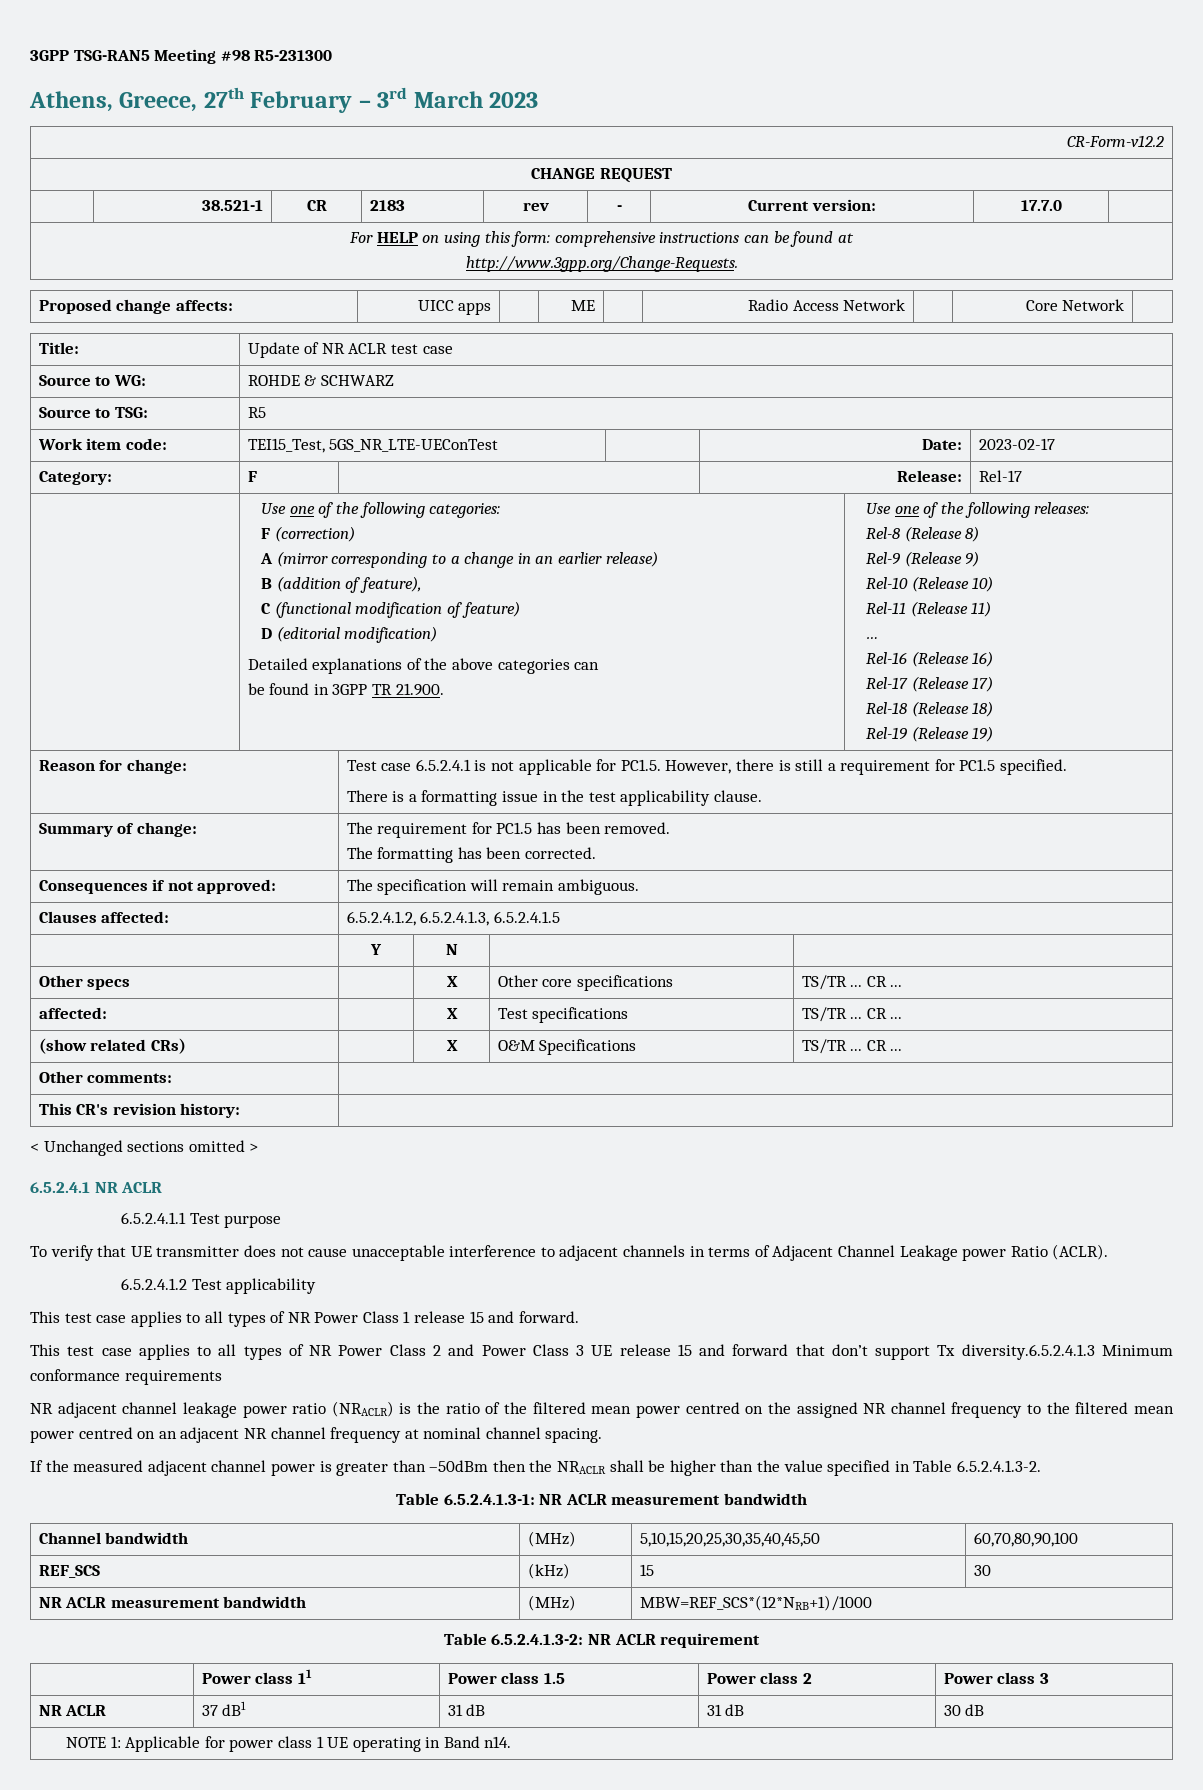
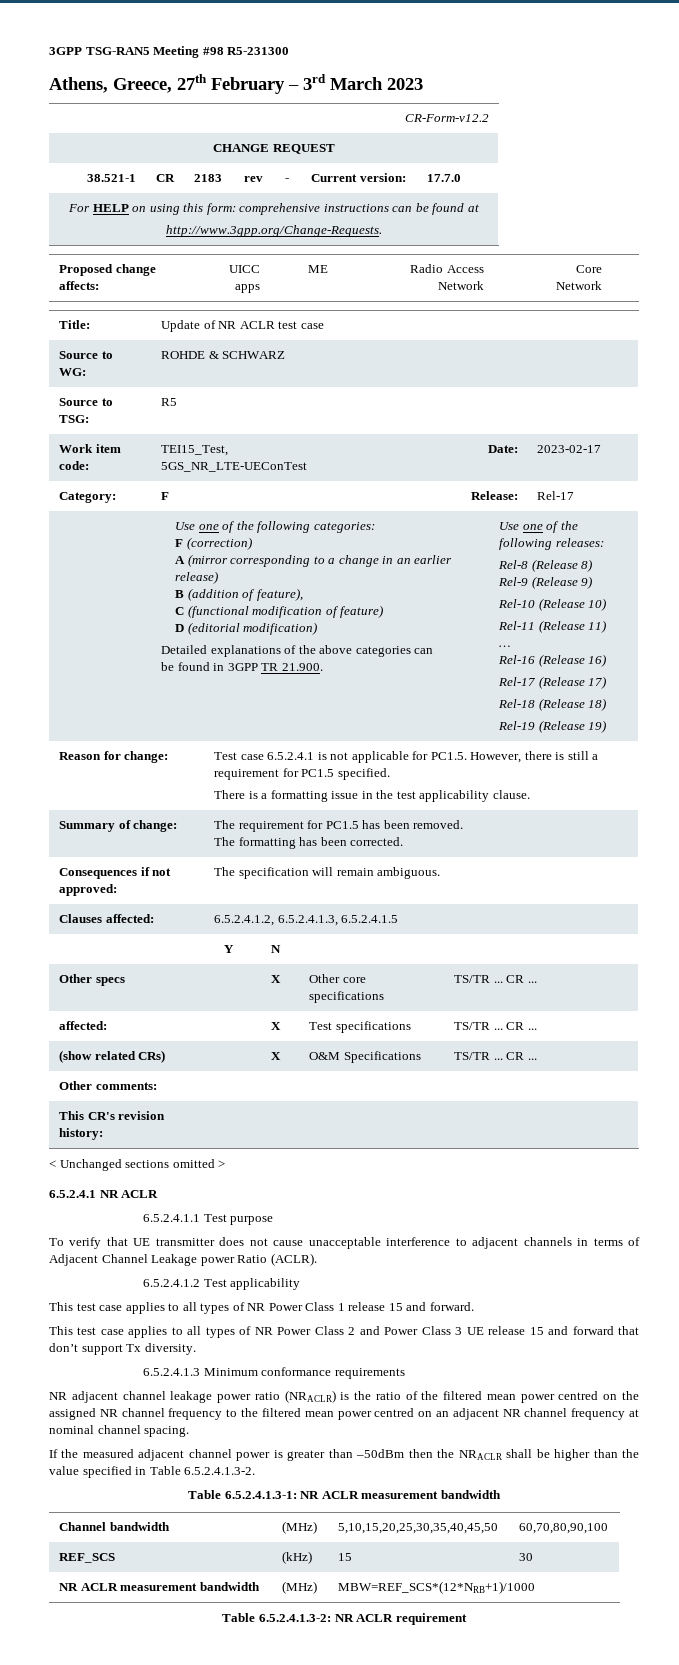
- This test case applies to all types of NR Power Class 2 and Power Class 3 UE release 15 and forward that don’t support Tx diversity.6.5.2.4.1.3 Minimum conformance requirements
+ This test case applies to all types of NR Power Class 2 and Power Class 3 UE release 15 and forward that don’t support Tx diversity.
+ 6.5.2.4.1.3 Minimum conformance requirements
- | Power class 11 | Power class 1.5 | Power class 2 | Power class 3
- NR ACLR | 37 dB1 | 31 dB | 31 dB | 30 dB
- NOTE 1: Applicable for power class 1 UE operating in Band n14.

